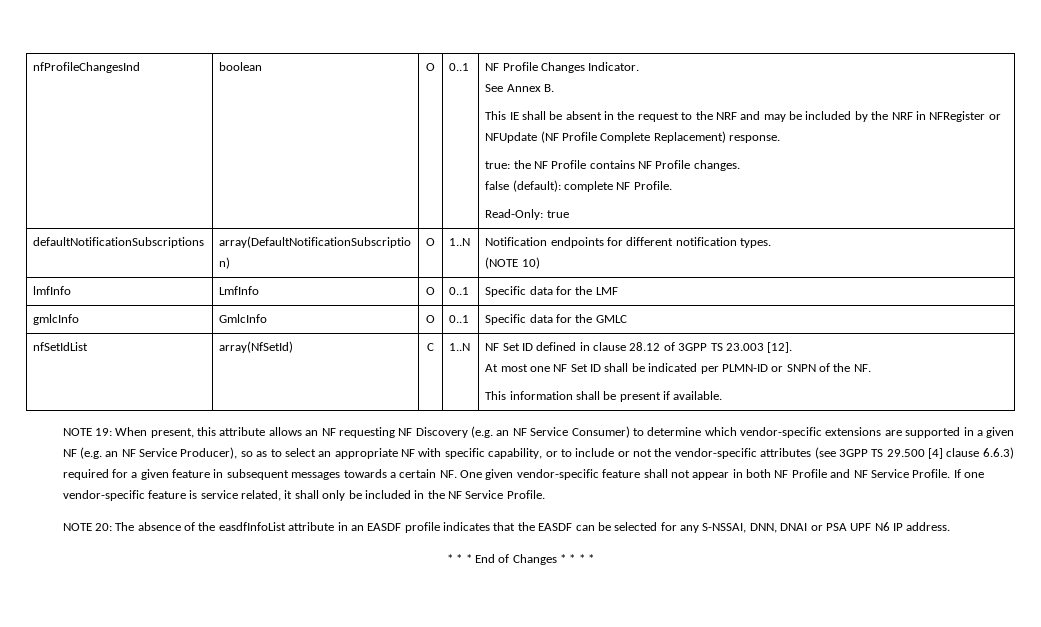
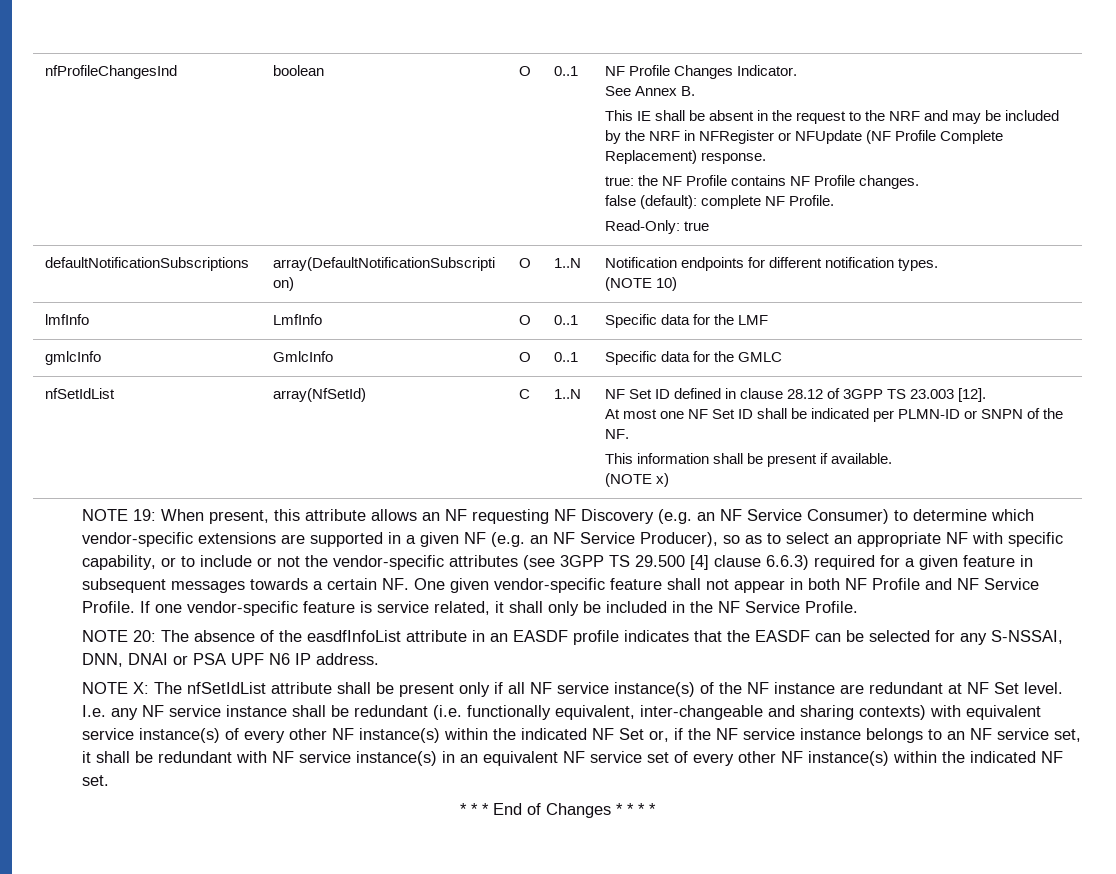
+ (NOTE x)
+ NOTE X: The nfSetIdList attribute shall be present only if all NF service instance(s) of the NF instance are redundant at NF Set level. I.e. any NF service instance shall be redundant (i.e. functionally equivalent, inter-changeable and sharing contexts) with equivalent service instance(s) of every other NF instance(s) within the indicated NF Set or, if the NF service instance belongs to an NF service set, it shall be redundant with NF service instance(s) in an equivalent NF service set of every other NF instance(s) within the indicated NF set.

